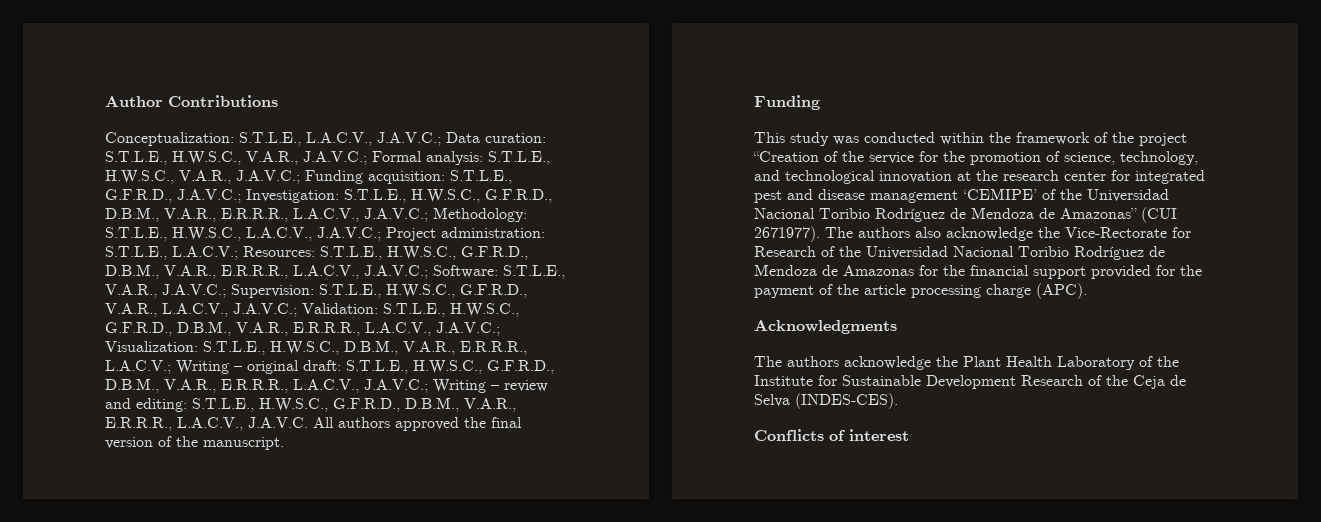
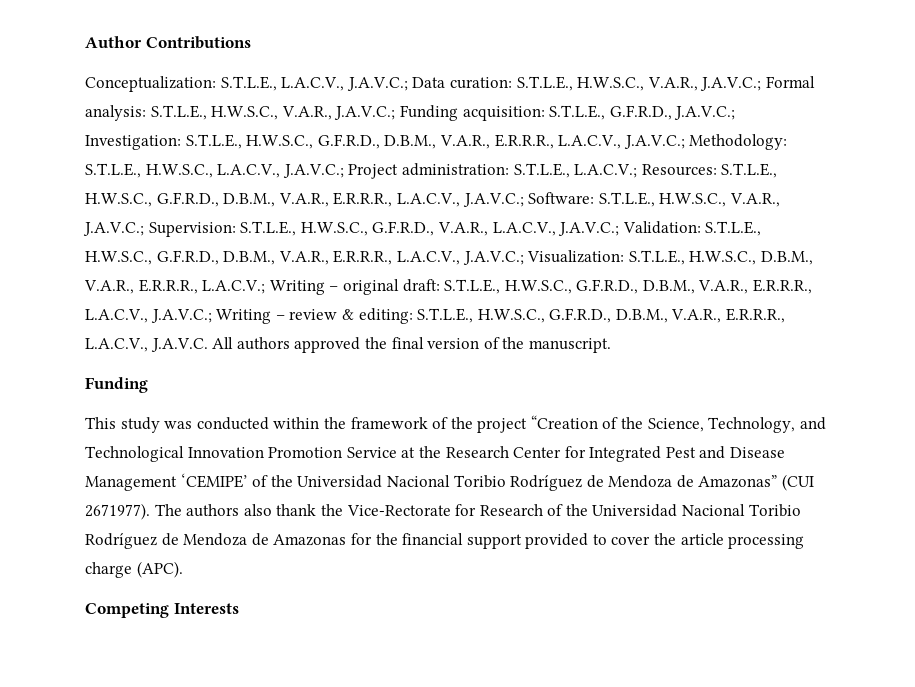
- Software: S.T.L.E., V.A.R., J.A.V.C.;
+ Software: S.T.L.E., H.W.S.C., V.A.R., J.A.V.C.;
- Writing – review and editing:
+ Writing – review & editing:
- This study was conducted within the framework of the project “Creation of the service for the promotion of science, technology, and technological innovation at the research center for integrated pest and disease management ‘CEMIPE’ of the Universidad Nacional Toribio Rodríguez de Mendoza de Amazonas” (CUI 2671977).
+ This study was conducted within the framework of the project “Creation of the Science, Technology, and Technological Innovation Promotion Service at the Research Center for Integrated Pest and Disease Management ‘CEMIPE’ of the Universidad Nacional Toribio Rodríguez de Mendoza de Amazonas” (CUI 2671977).
- The authors also acknowledge the Vice-Rectorate for Research of the Universidad Nacional Toribio Rodríguez de Mendoza de Amazonas for the financial support provided for the payment of the article processing charge (APC).
+ The authors also thank the Vice-Rectorate for Research of the Universidad Nacional Toribio Rodríguez de Mendoza de Amazonas for the financial support provided to cover the article processing charge (APC).
- Acknowledgments
- The authors acknowledge the Plant Health Laboratory of the Institute for Sustainable Development Research of the Ceja de Selva (INDES-CES).
- Conflicts of interest
+ Competing Interests

